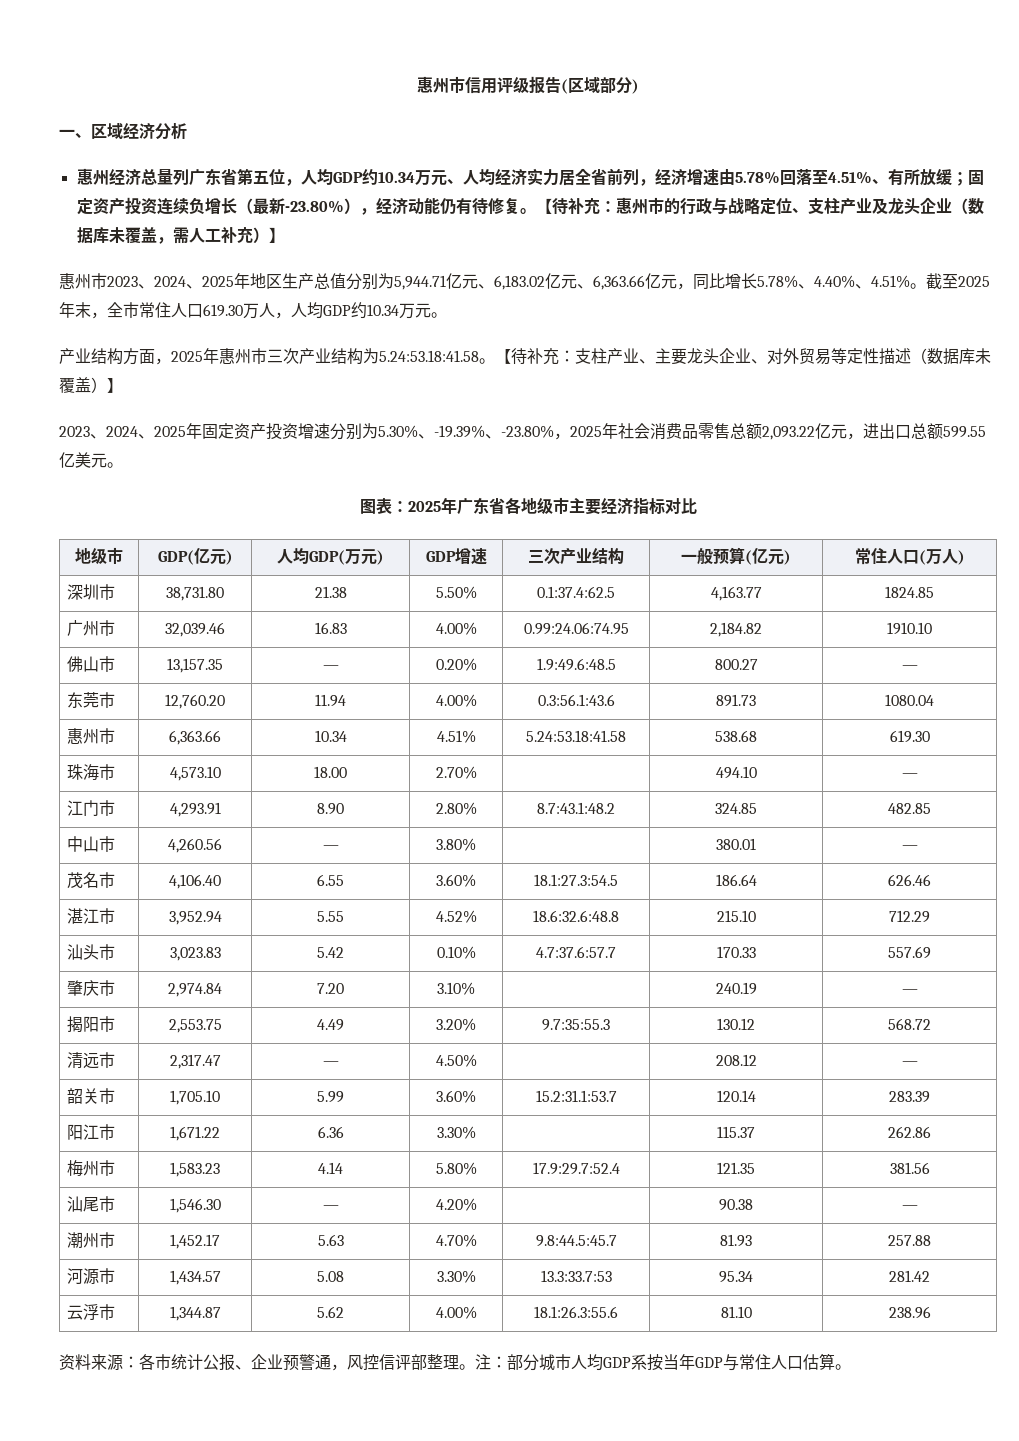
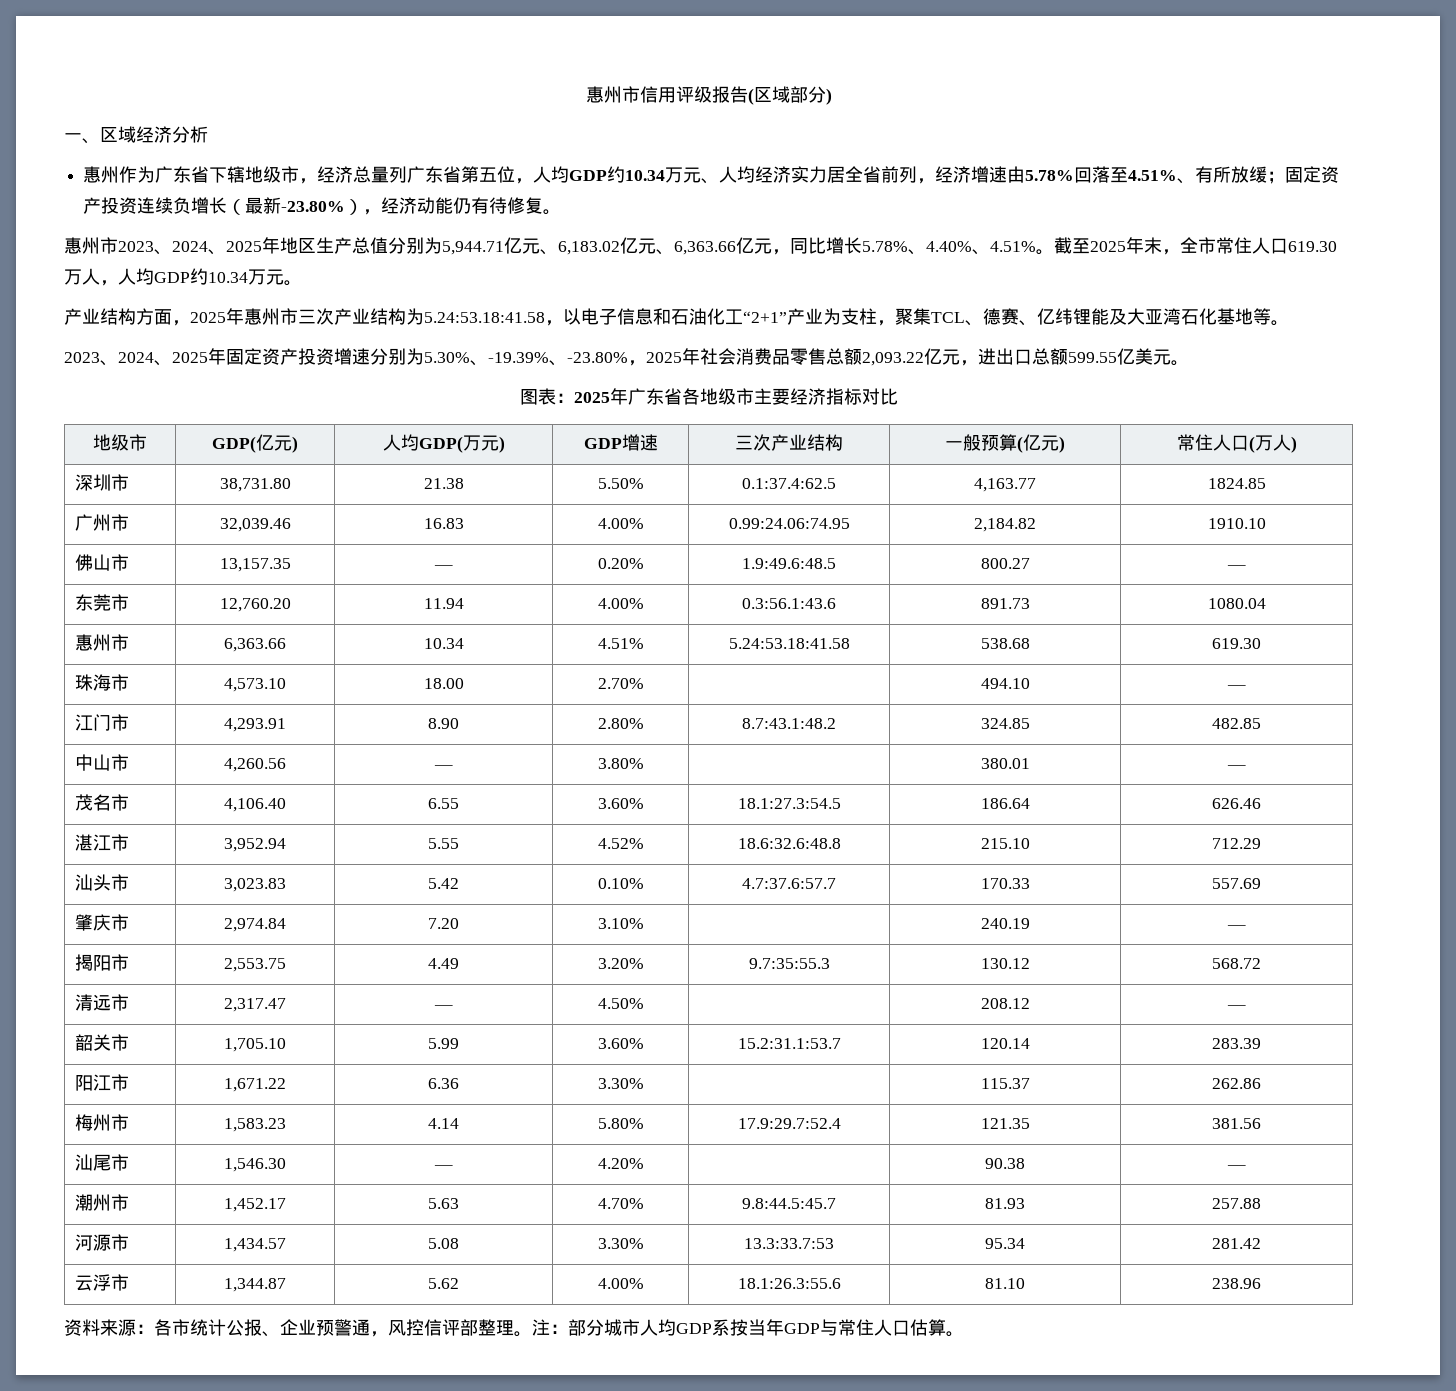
- 惠州经济总量列广东省第五位，人均GDP约10.34万元、人均经济实力居全省前列，经济增速由5.78%回落至4.51%、有所放缓；固定资产投资连续负增长（最新-23.80%），经济动能仍有待修复。【待补充：惠州市的行政与战略定位、支柱产业及龙头企业（数据库未覆盖，需人工补充）】
+ 惠州作为广东省下辖地级市，经济总量列广东省第五位，人均GDP约10.34万元、人均经济实力居全省前列，经济增速由5.78%回落至4.51%、有所放缓；固定资产投资连续负增长（最新-23.80%），经济动能仍有待修复。
- 产业结构方面，2025年惠州市三次产业结构为5.24:53.18:41.58。【待补充：支柱产业、主要龙头企业、对外贸易等定性描述（数据库未覆盖）】
+ 产业结构方面，2025年惠州市三次产业结构为5.24:53.18:41.58，以电子信息和石油化工“2+1”产业为支柱，聚集TCL、德赛、亿纬锂能及大亚湾石化基地等。

